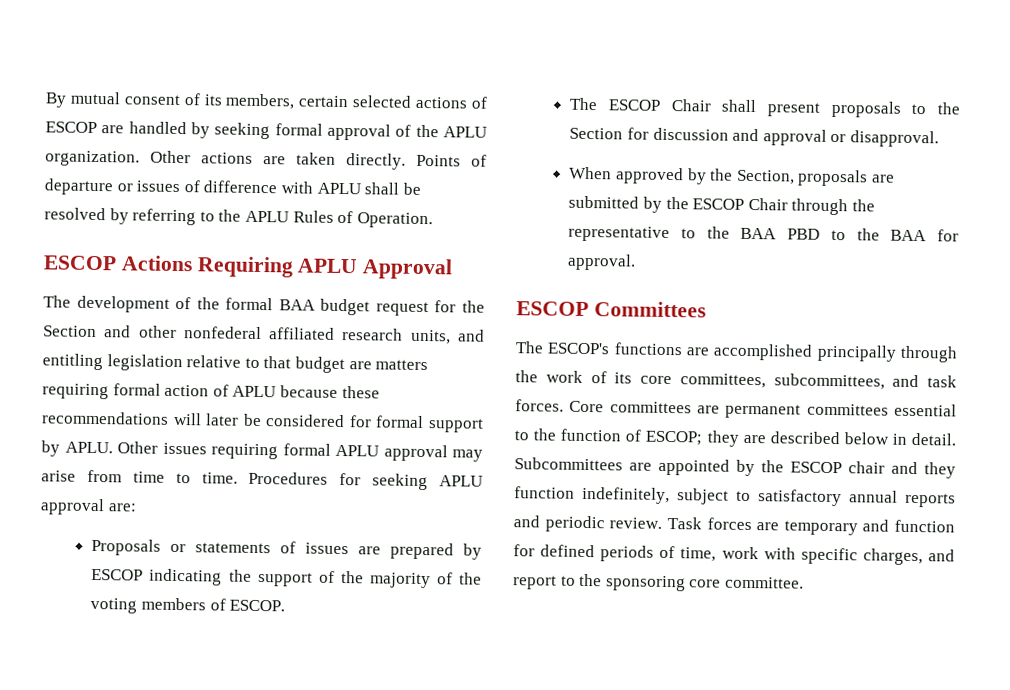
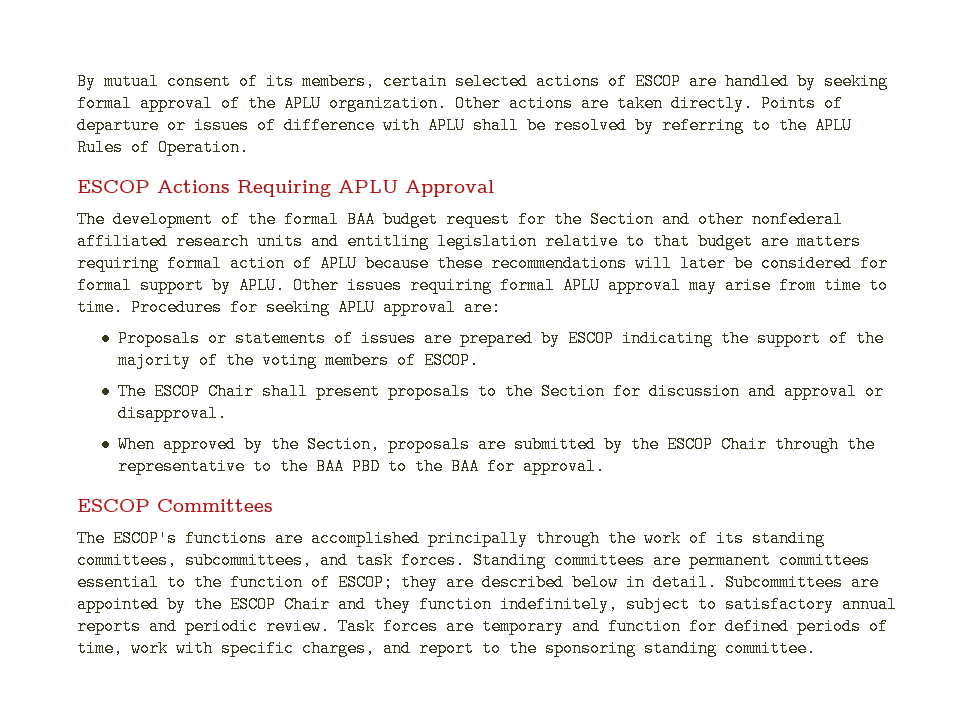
- The development of the formal BAA budget request for the Section and other nonfederal affiliated research units, and entitling legislation relative to that budget are matters requiring formal action of APLU because these recommendations will later be considered for formal support by APLU.
+ The development of the formal BAA budget request for the Section and other nonfederal affiliated research units and entitling legislation relative to that budget are matters requiring formal action of APLU because these recommendations will later be considered for formal support by APLU.
- The ESCOP's functions are accomplished principally through the work of its core committees, subcommittees, and task forces.
+ The ESCOP's functions are accomplished principally through the work of its standing committees, subcommittees, and task forces.
- Core committees are permanent committees essential to the function of ESCOP; they are described below in detail.
+ Standing committees are permanent committees essential to the function of ESCOP; they are described below in detail.
- Subcommittees are appointed by the ESCOP chair and they function indefinitely, subject to satisfactory annual reports and periodic review.
+ Subcommittees are appointed by the ESCOP Chair and they function indefinitely, subject to satisfactory annual reports and periodic review.
- Task forces are temporary and function for defined periods of time, work with specific charges, and report to the sponsoring core committee.
+ Task forces are temporary and function for defined periods of time, work with specific charges, and report to the sponsoring standing committee.

